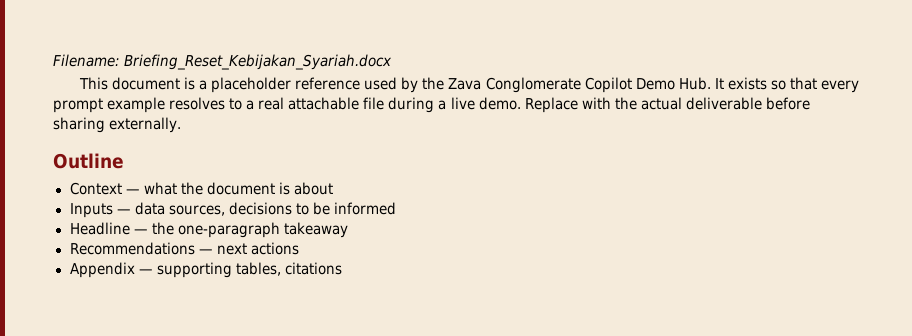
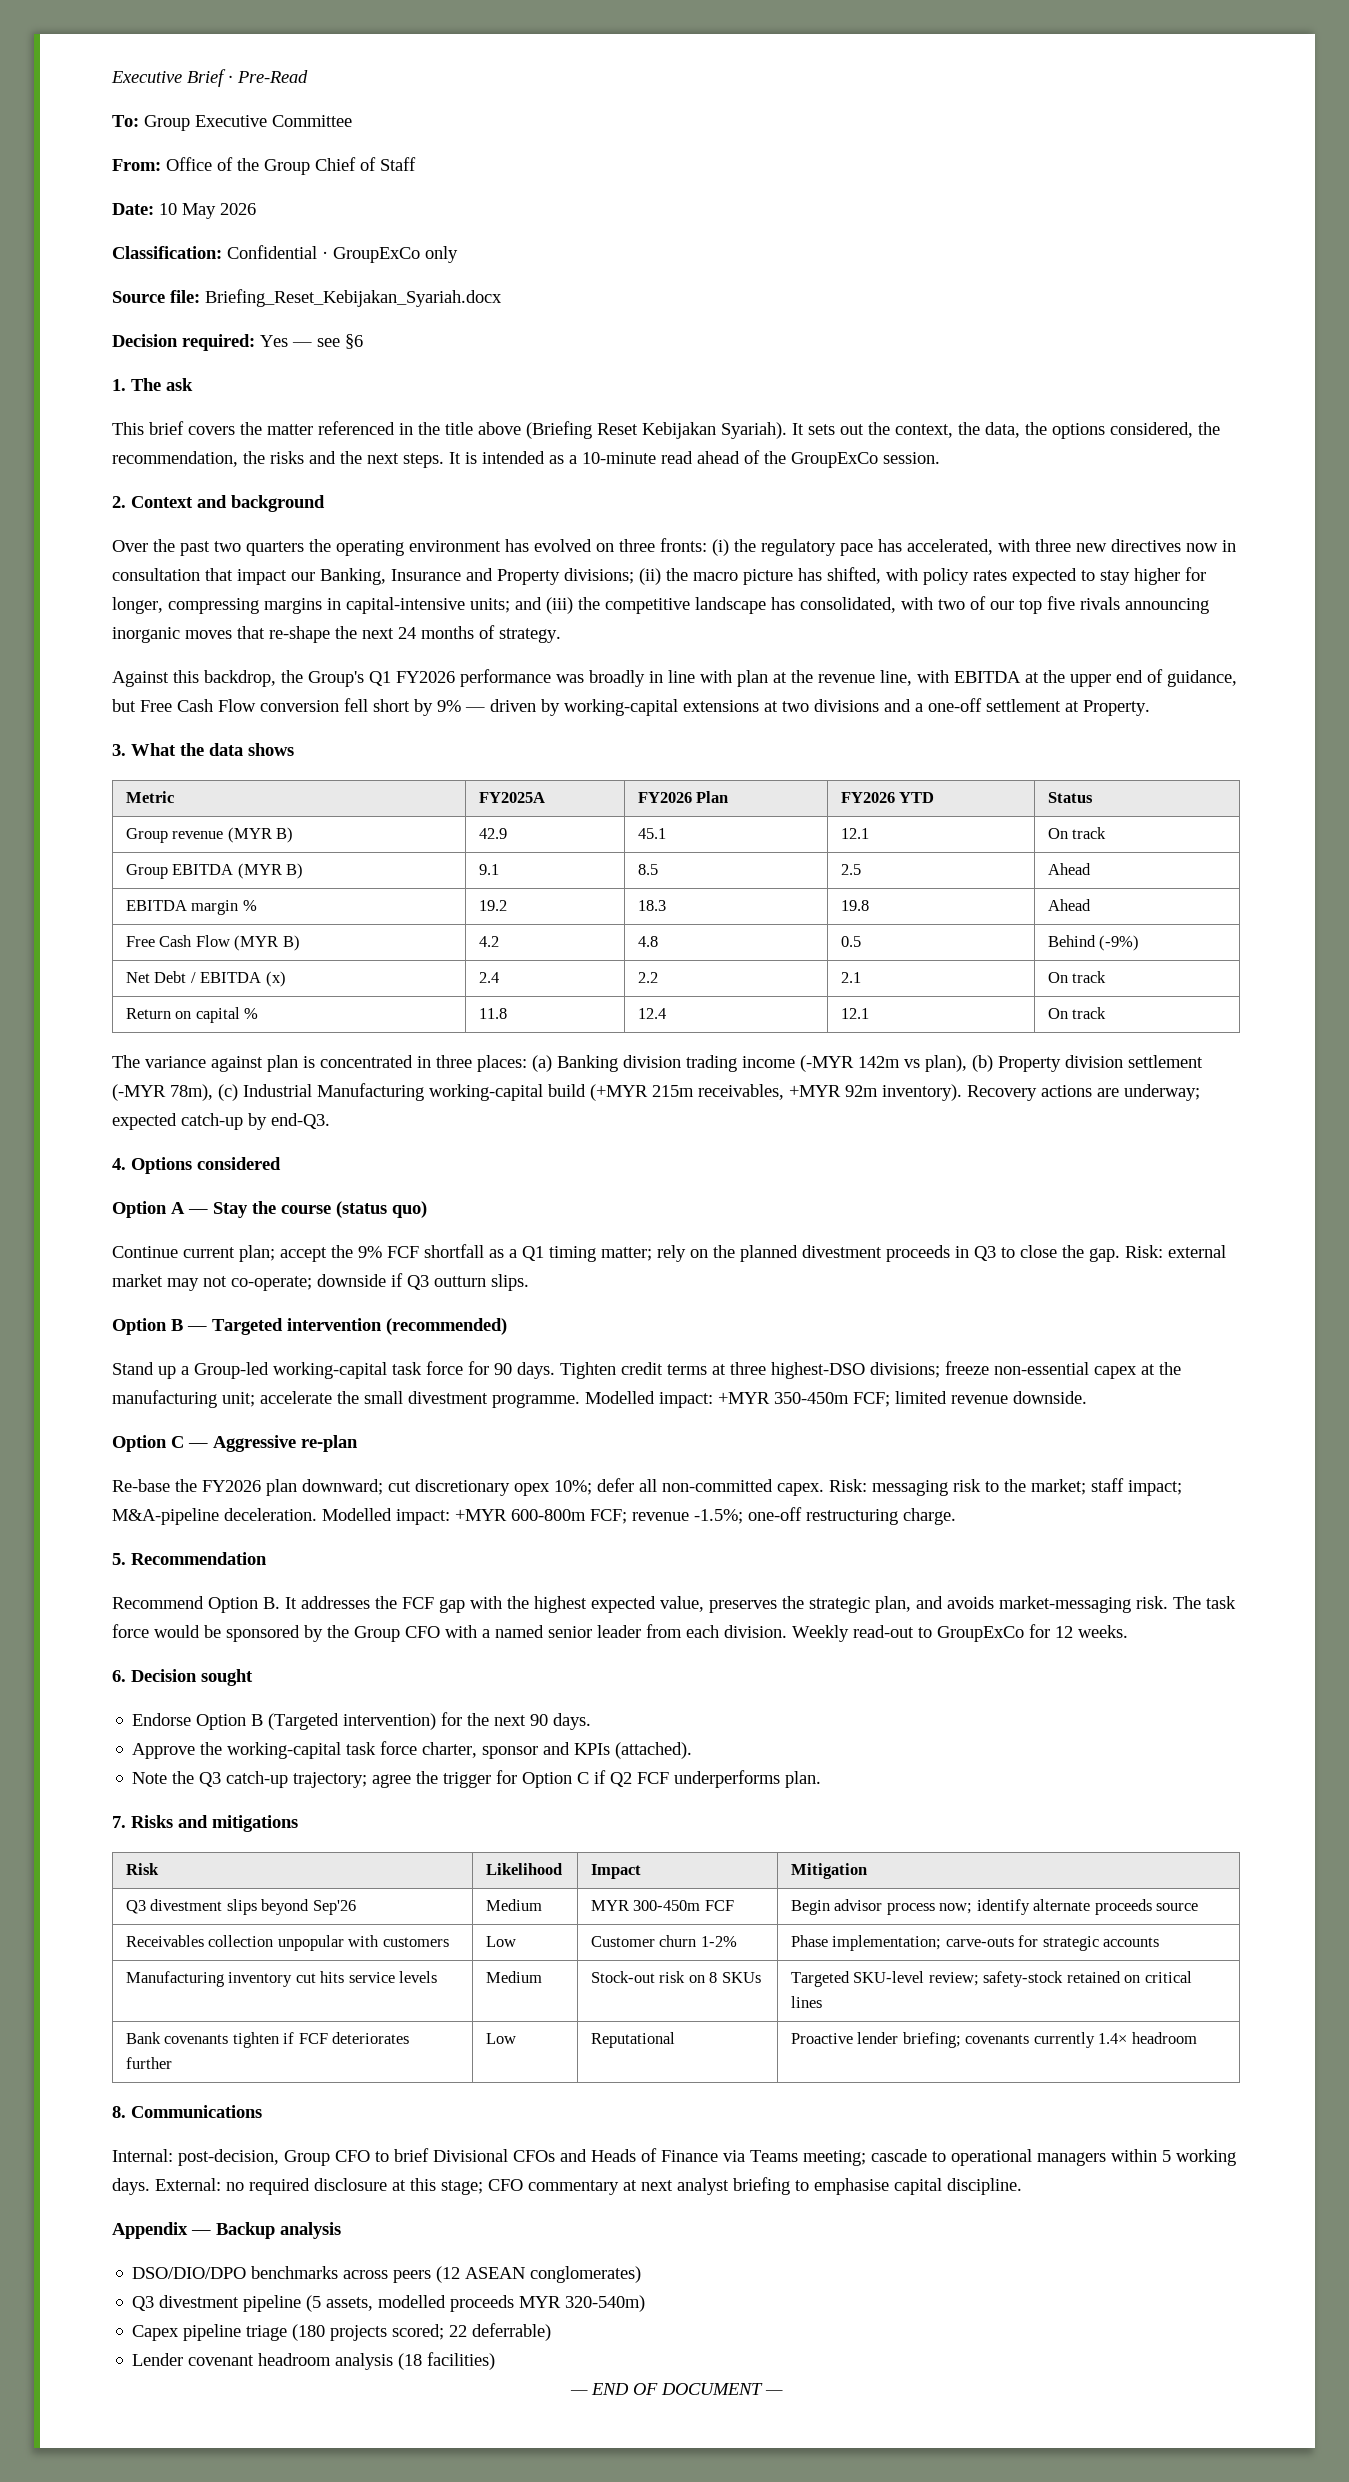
- Filename: Briefing_Reset_Kebijakan_Syariah.docx
- This document is a placeholder reference used by the Zava Conglomerate Copilot Demo Hub. It exists so that every prompt example resolves to a real attachable file during a live demo. Replace with the actual deliverable before sharing externally.
- Outline
- Context — what the document is about
- Inputs — data sources, decisions to be informed
- Headline — the one-paragraph takeaway
- Recommendations — next actions
- Appendix — supporting tables, citations
+ Executive Brief · Pre-Read
+ To: Group Executive Committee
+ From: Office of the Group Chief of Staff
+ Date: 10 May 2026
+ Classification: Confidential · GroupExCo only
+ Source file: Briefing_Reset_Kebijakan_Syariah.docx
+ Decision required: Yes — see §6
+ 1. The ask
+ This brief covers the matter referenced in the title above (Briefing Reset Kebijakan Syariah). It sets out the context, the data, the options considered, the recommendation, the risks and the next steps. It is intended as a 10-minute read ahead of the GroupExCo session.
+ 2. Context and background
+ Over the past two quarters the operating environment has evolved on three fronts: (i) the regulatory pace has accelerated, with three new directives now in consultation that impact our Banking, Insurance and Property divisions; (ii) the macro picture has shifted, with policy rates expected to stay higher for longer, compressing margins in capital-intensive units; and (iii) the competitive landscape has consolidated, with two of our top five rivals announcing inorganic moves that re-shape the next 24 months of strategy.
+ Against this backdrop, the Group's Q1 FY2026 performance was broadly in line with plan at the revenue line, with EBITDA at the upper end of guidance, but Free Cash Flow conversion fell short by 9% — driven by working-capital extensions at two divisions and a one-off settlement at Property.
+ 3. What the data shows
+ Metric | FY2025A | FY2026 Plan | FY2026 YTD | Status
+ Group revenue (MYR B) | 42.9 | 45.1 | 12.1 | On track
+ Group EBITDA (MYR B) | 9.1 | 8.5 | 2.5 | Ahead
+ EBITDA margin % | 19.2 | 18.3 | 19.8 | Ahead
+ Free Cash Flow (MYR B) | 4.2 | 4.8 | 0.5 | Behind (-9%)
+ Net Debt / EBITDA (x) | 2.4 | 2.2 | 2.1 | On track
+ Return on capital % | 11.8 | 12.4 | 12.1 | On track
+ The variance against plan is concentrated in three places: (a) Banking division trading income (-MYR 142m vs plan), (b) Property division settlement (-MYR 78m), (c) Industrial Manufacturing working-capital build (+MYR 215m receivables, +MYR 92m inventory). Recovery actions are underway; expected catch-up by end-Q3.
+ 4. Options considered
+ Option A — Stay the course (status quo)
+ Continue current plan; accept the 9% FCF shortfall as a Q1 timing matter; rely on the planned divestment proceeds in Q3 to close the gap. Risk: external market may not co-operate; downside if Q3 outturn slips.
+ Option B — Targeted intervention (recommended)
+ Stand up a Group-led working-capital task force for 90 days. Tighten credit terms at three highest-DSO divisions; freeze non-essential capex at the manufacturing unit; accelerate the small divestment programme. Modelled impact: +MYR 350-450m FCF; limited revenue downside.
+ Option C — Aggressive re-plan
+ Re-base the FY2026 plan downward; cut discretionary opex 10%; defer all non-committed capex. Risk: messaging risk to the market; staff impact; M&A-pipeline deceleration. Modelled impact: +MYR 600-800m FCF; revenue -1.5%; one-off restructuring charge.
+ 5. Recommendation
+ Recommend Option B. It addresses the FCF gap with the highest expected value, preserves the strategic plan, and avoids market-messaging risk. The task force would be sponsored by the Group CFO with a named senior leader from each division. Weekly read-out to GroupExCo for 12 weeks.
+ 6. Decision sought
+ Endorse Option B (Targeted intervention) for the next 90 days.
+ Approve the working-capital task force charter, sponsor and KPIs (attached).
+ Note the Q3 catch-up trajectory; agree the trigger for Option C if Q2 FCF underperforms plan.
+ 7. Risks and mitigations
+ Risk | Likelihood | Impact | Mitigation
+ Q3 divestment slips beyond Sep'26 | Medium | MYR 300-450m FCF | Begin advisor process now; identify alternate proceeds source
+ Receivables collection unpopular with customers | Low | Customer churn 1-2% | Phase implementation; carve-outs for strategic accounts
+ Manufacturing inventory cut hits service levels | Medium | Stock-out risk on 8 SKUs | Targeted SKU-level review; safety-stock retained on critical lines
+ Bank covenants tighten if FCF deteriorates further | Low | Reputational | Proactive lender briefing; covenants currently 1.4× headroom
+ 8. Communications
+ Internal: post-decision, Group CFO to brief Divisional CFOs and Heads of Finance via Teams meeting; cascade to operational managers within 5 working days. External: no required disclosure at this stage; CFO commentary at next analyst briefing to emphasise capital discipline.
+ Appendix — Backup analysis
+ DSO/DIO/DPO benchmarks across peers (12 ASEAN conglomerates)
+ Q3 divestment pipeline (5 assets, modelled proceeds MYR 320-540m)
+ Capex pipeline triage (180 projects scored; 22 deferrable)
+ Lender covenant headroom analysis (18 facilities)
+ — END OF DOCUMENT —

